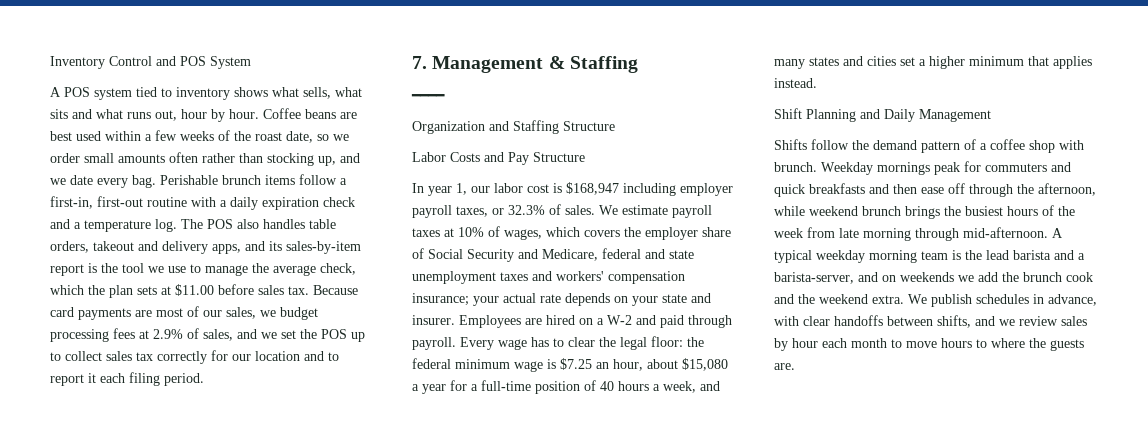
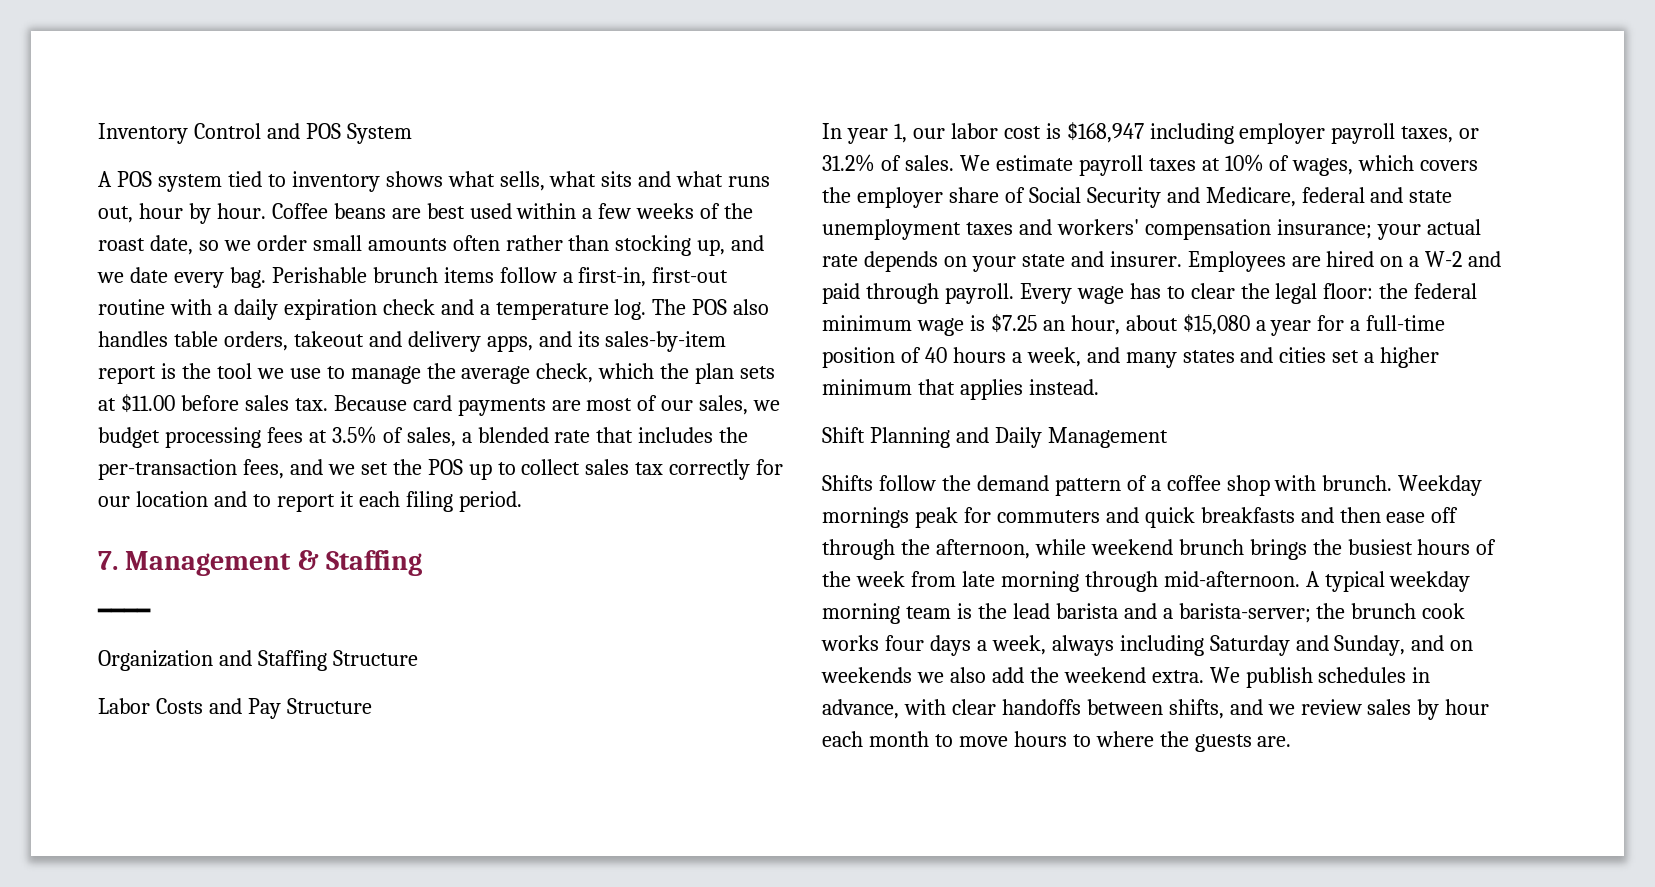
- Because card payments are most of our sales, we budget processing fees at 2.9% of sales, and we set the POS up to collect sales tax correctly for our location and to report it each filing period.
+ Because card payments are most of our sales, we budget processing fees at 3.5% of sales, a blended rate that includes the per-transaction fees, and we set the POS up to collect sales tax correctly for our location and to report it each filing period.
- In year 1, our labor cost is $168,947 including employer payroll taxes, or 32.3% of sales.
+ In year 1, our labor cost is $168,947 including employer payroll taxes, or 31.2% of sales.
- A typical weekday morning team is the lead barista and a barista-server, and on weekends we add the brunch cook and the weekend extra.
+ A typical weekday morning team is the lead barista and a barista-server; the brunch cook works four days a week, always including Saturday and Sunday, and on weekends we also add the weekend extra.

